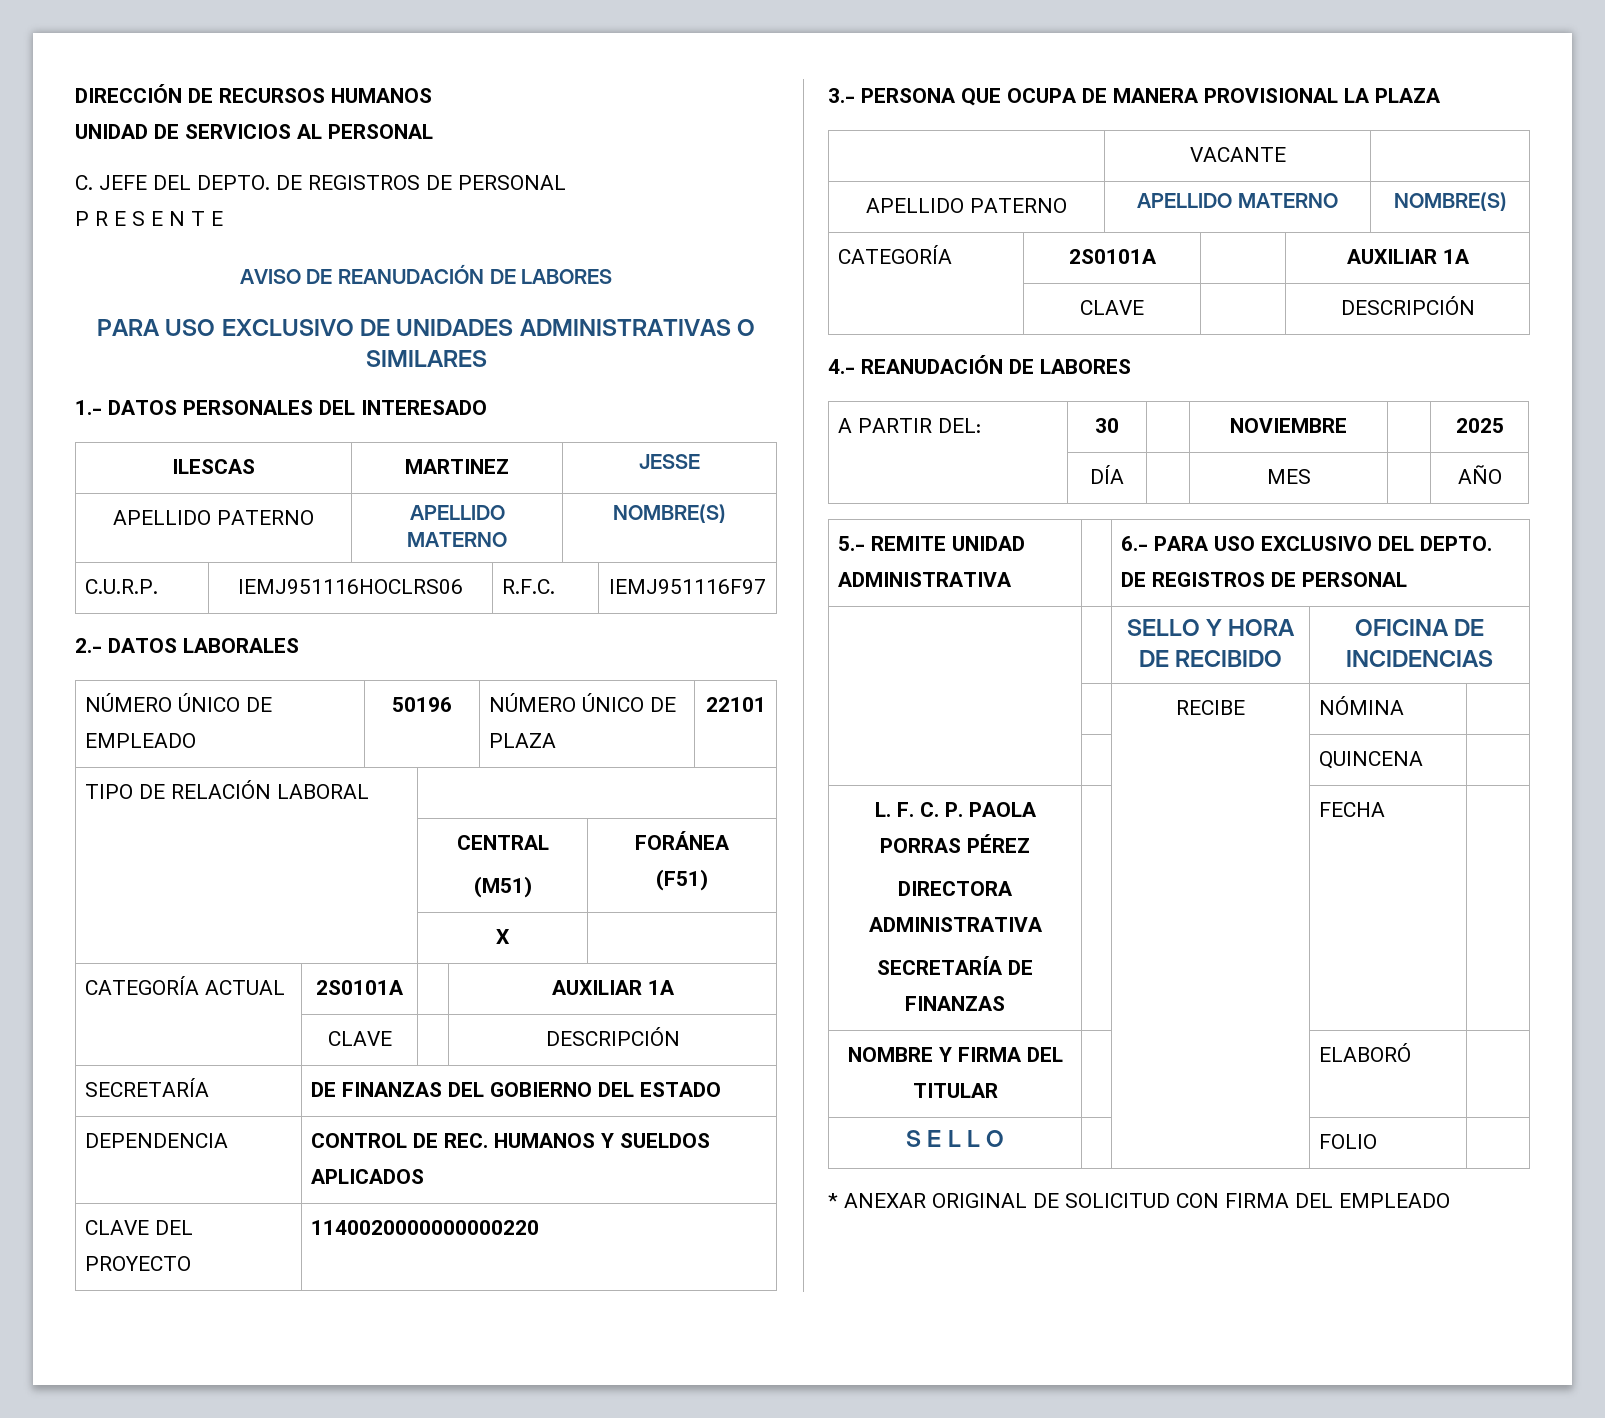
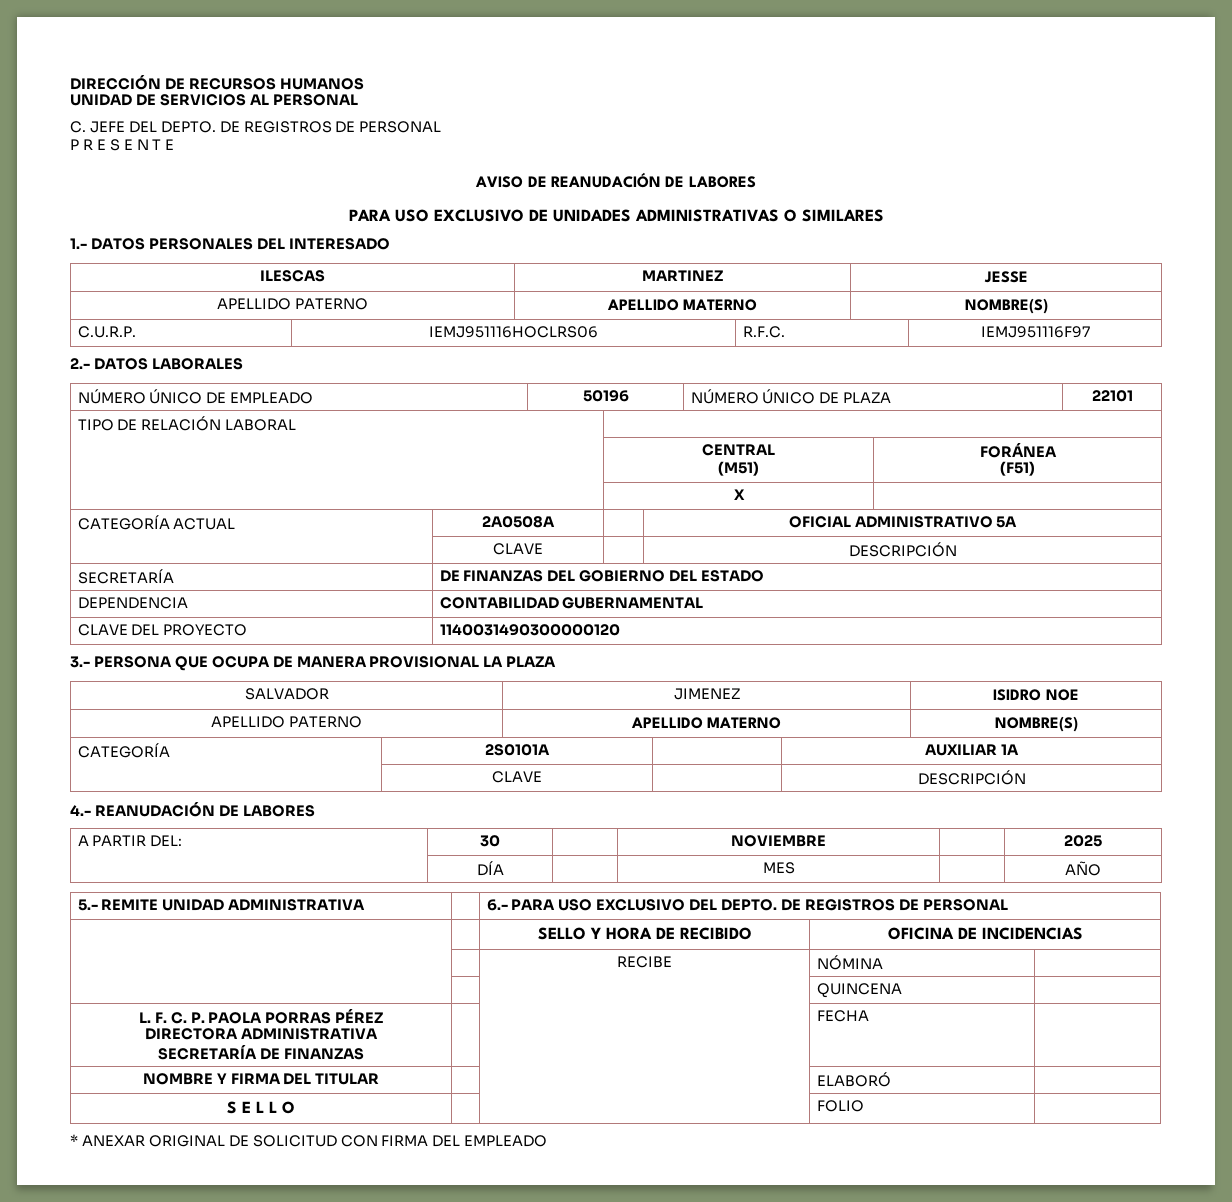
- CATEGORÍA ACTUAL | 2S0101A | | AUXILIAR 1A
+ CATEGORÍA ACTUAL | 2A0508A | | OFICIAL ADMINISTRATIVO 5A
- DEPENDENCIA | CONTROL DE REC. HUMANOS Y SUELDOS APLICADOS
+ DEPENDENCIA | CONTABILIDAD GUBERNAMENTAL
- CLAVE DEL PROYECTO | 1140020000000000220
+ CLAVE DEL PROYECTO | 1140031490300000120
- | VACANTE |
+ SALVADOR | JIMENEZ | ISIDRO NOE

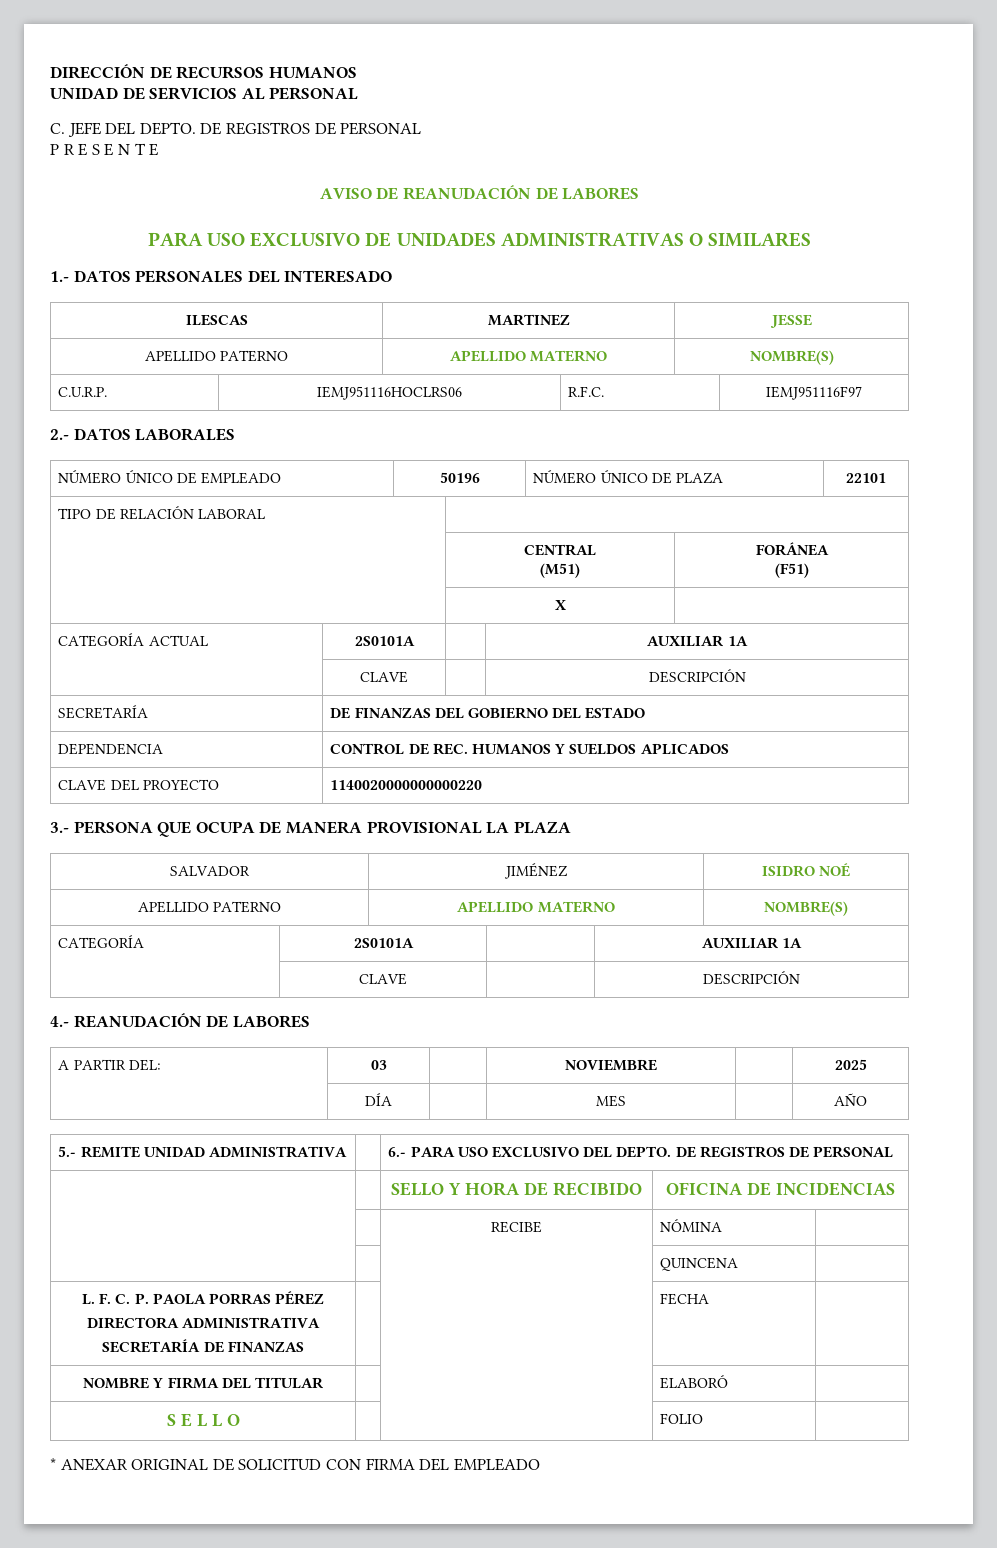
- CATEGORÍA ACTUAL | 2A0508A | | OFICIAL ADMINISTRATIVO 5A
+ CATEGORÍA ACTUAL | 2S0101A | | AUXILIAR 1A
- DEPENDENCIA | CONTABILIDAD GUBERNAMENTAL
+ DEPENDENCIA | CONTROL DE REC. HUMANOS Y SUELDOS APLICADOS
- CLAVE DEL PROYECTO | 1140031490300000120
+ CLAVE DEL PROYECTO | 1140020000000000220
- SALVADOR | JIMENEZ | ISIDRO NOE
+ SALVADOR | JIMÉNEZ | ISIDRO NOÉ
- A PARTIR DEL: | 30 | | NOVIEMBRE | | 2025
+ A PARTIR DEL: | 03 | | NOVIEMBRE | | 2025

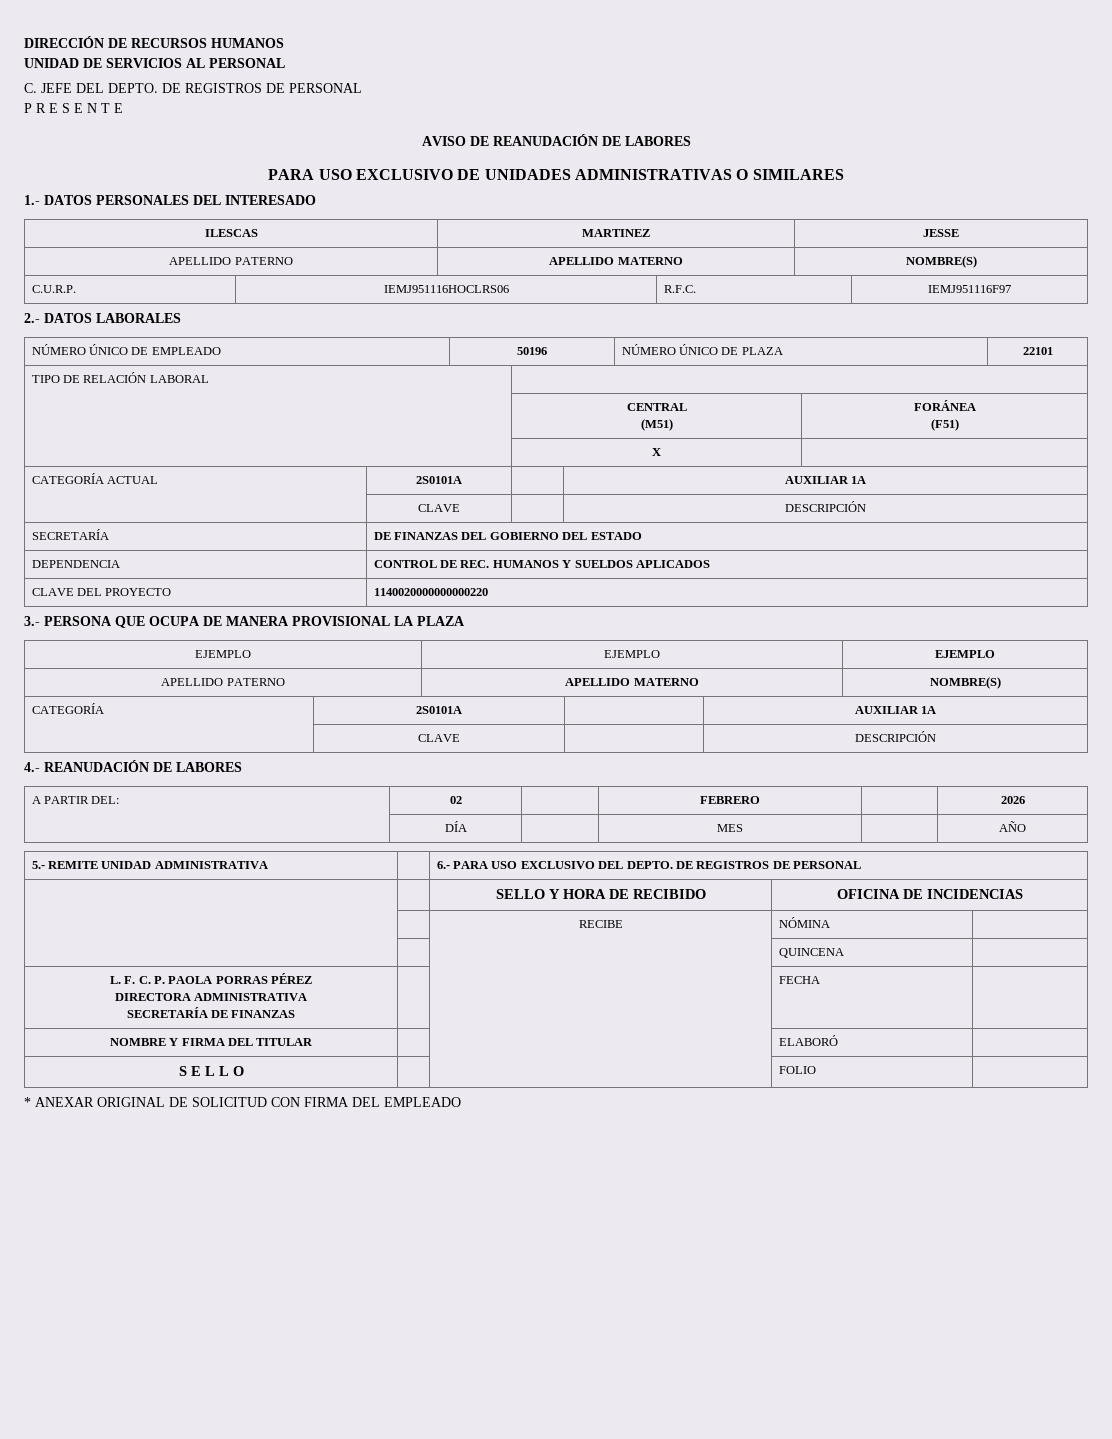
- SALVADOR | JIMÉNEZ | ISIDRO NOÉ
+ EJEMPLO | EJEMPLO | EJEMPLO
- A PARTIR DEL: | 03 | | NOVIEMBRE | | 2025
+ A PARTIR DEL: | 02 | | FEBRERO | | 2026

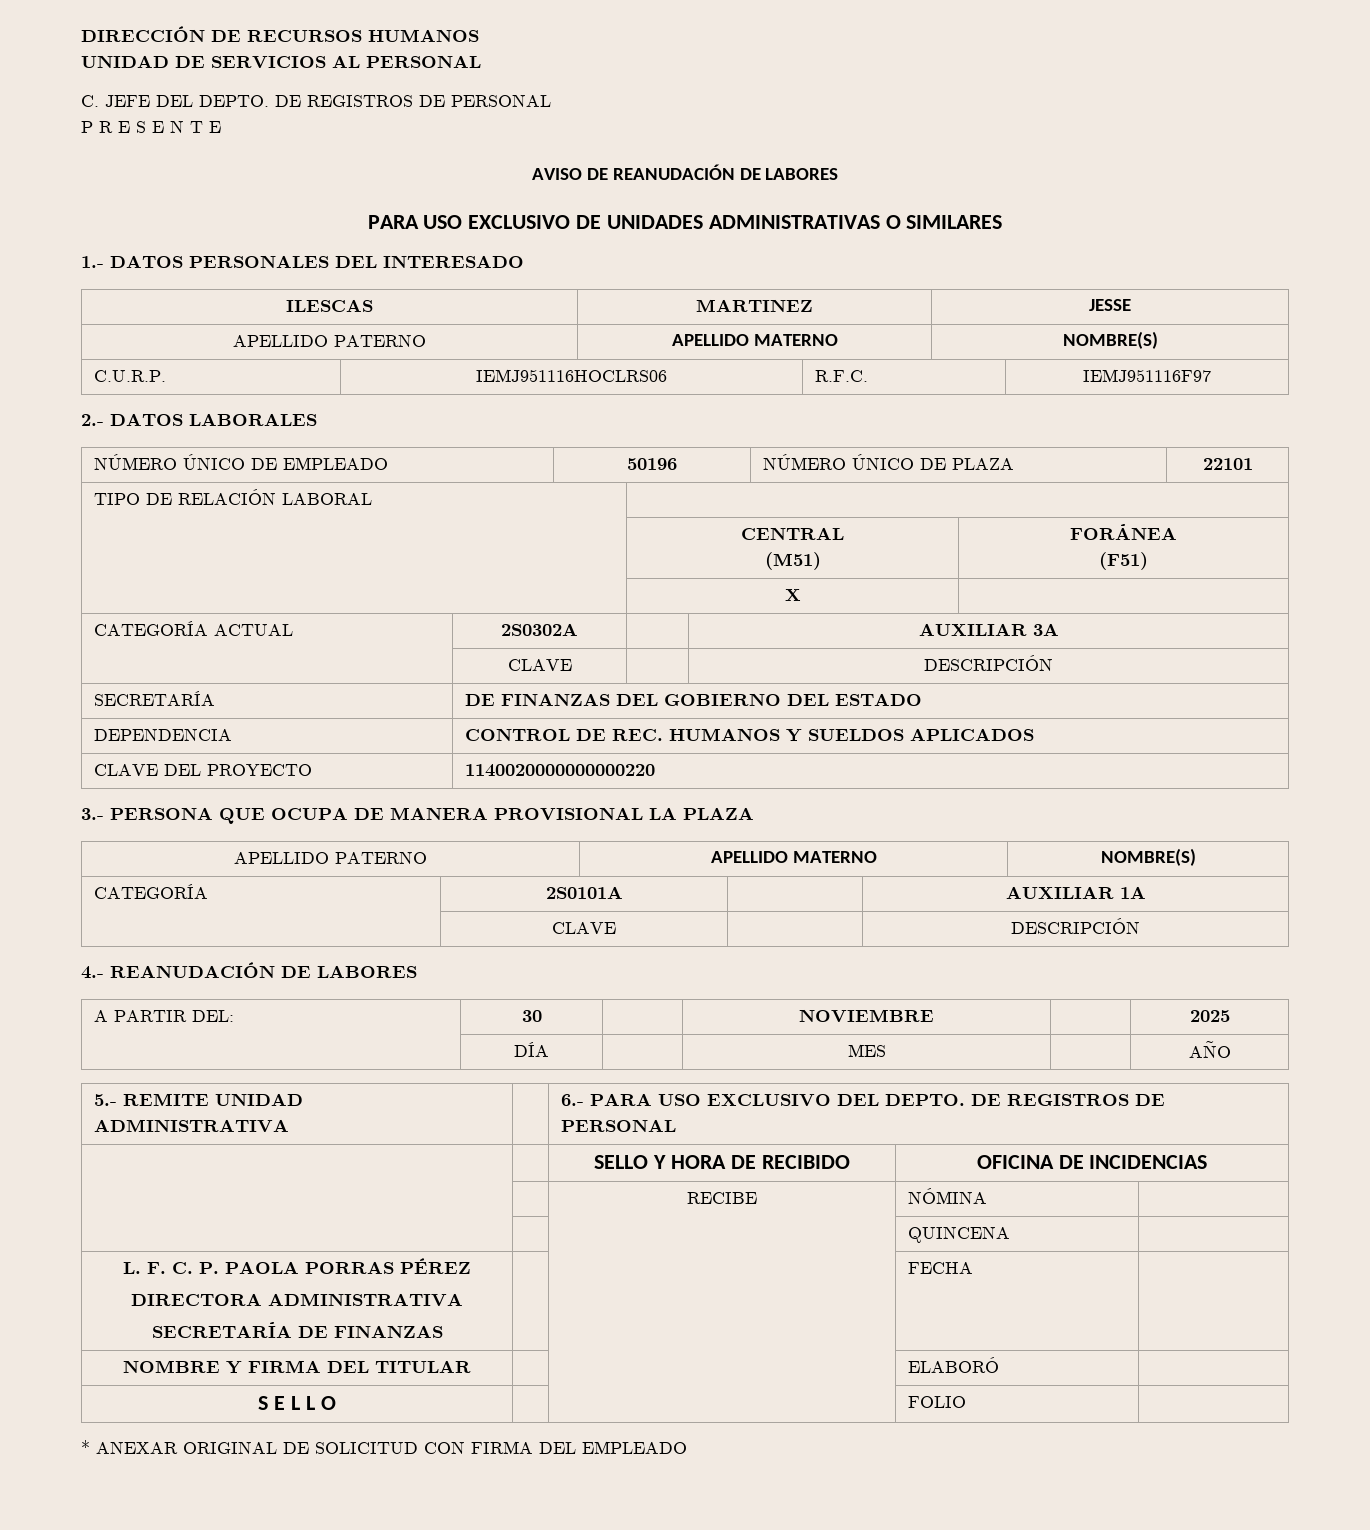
- CATEGORÍA ACTUAL | 2S0101A | | AUXILIAR 1A
+ CATEGORÍA ACTUAL | 2S0302A | | AUXILIAR 3A
- EJEMPLO | EJEMPLO | EJEMPLO
- A PARTIR DEL: | 02 | | FEBRERO | | 2026
+ A PARTIR DEL: | 30 | | NOVIEMBRE | | 2025

